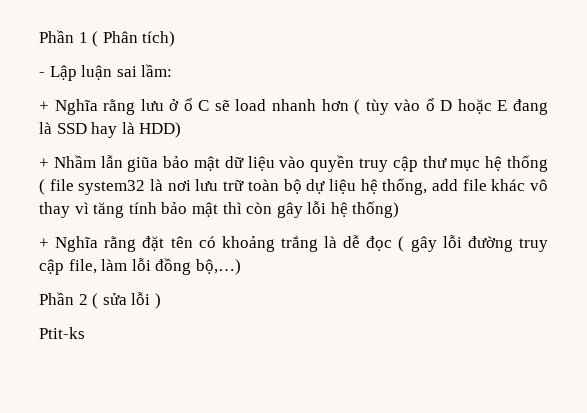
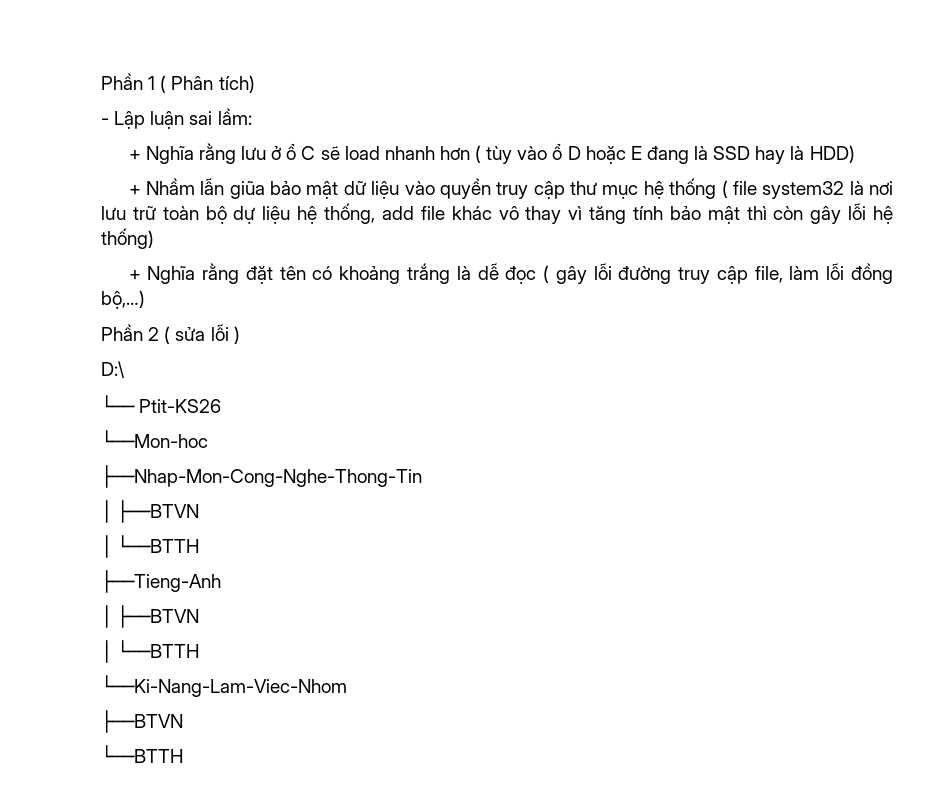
- Ptit-ks
+ D:\
+ └── Ptit-KS26
+ └──Mon-hoc
+ ├──Nhap-Mon-Cong-Nghe-Thong-Tin
+ │ ├──BTVN
+ │ └──BTTH
+ ├──Tieng-Anh
+ │ ├──BTVN
+ │ └──BTTH
+ └──Ki-Nang-Lam-Viec-Nhom
+ ├──BTVN
+ └──BTTH

